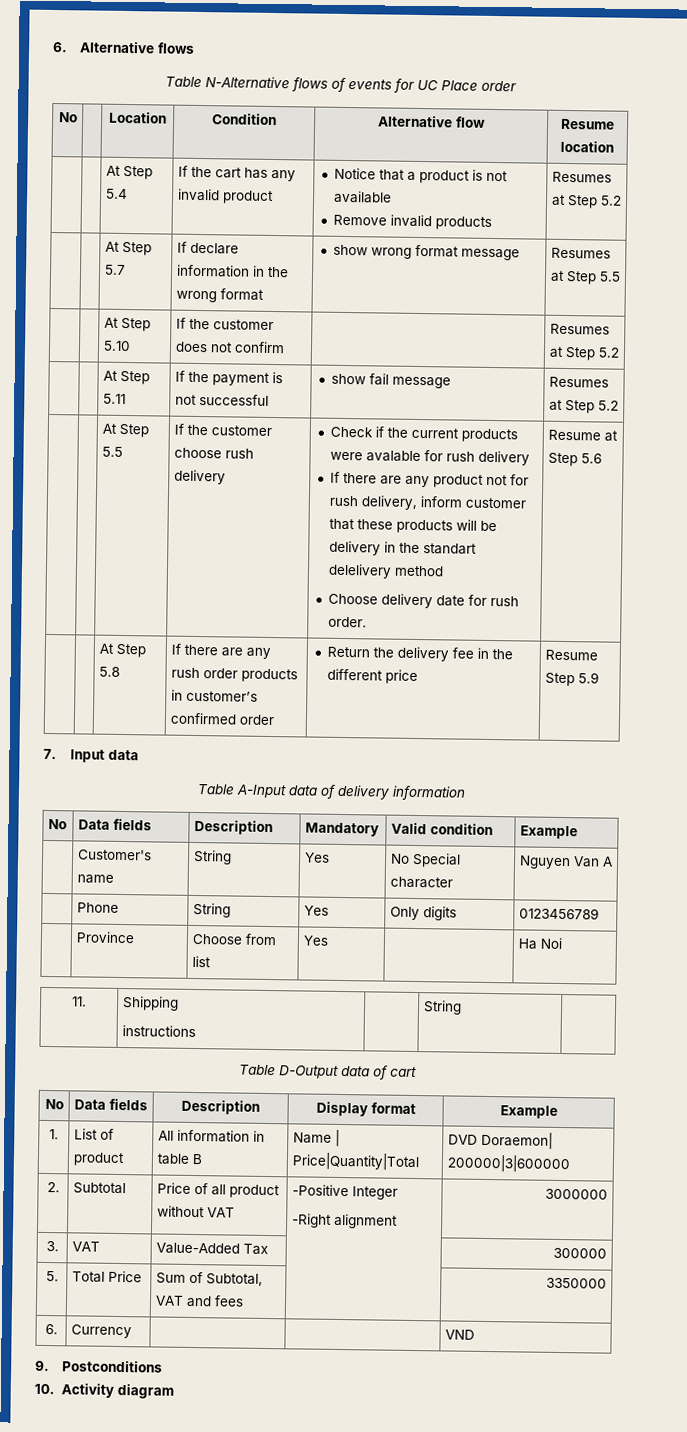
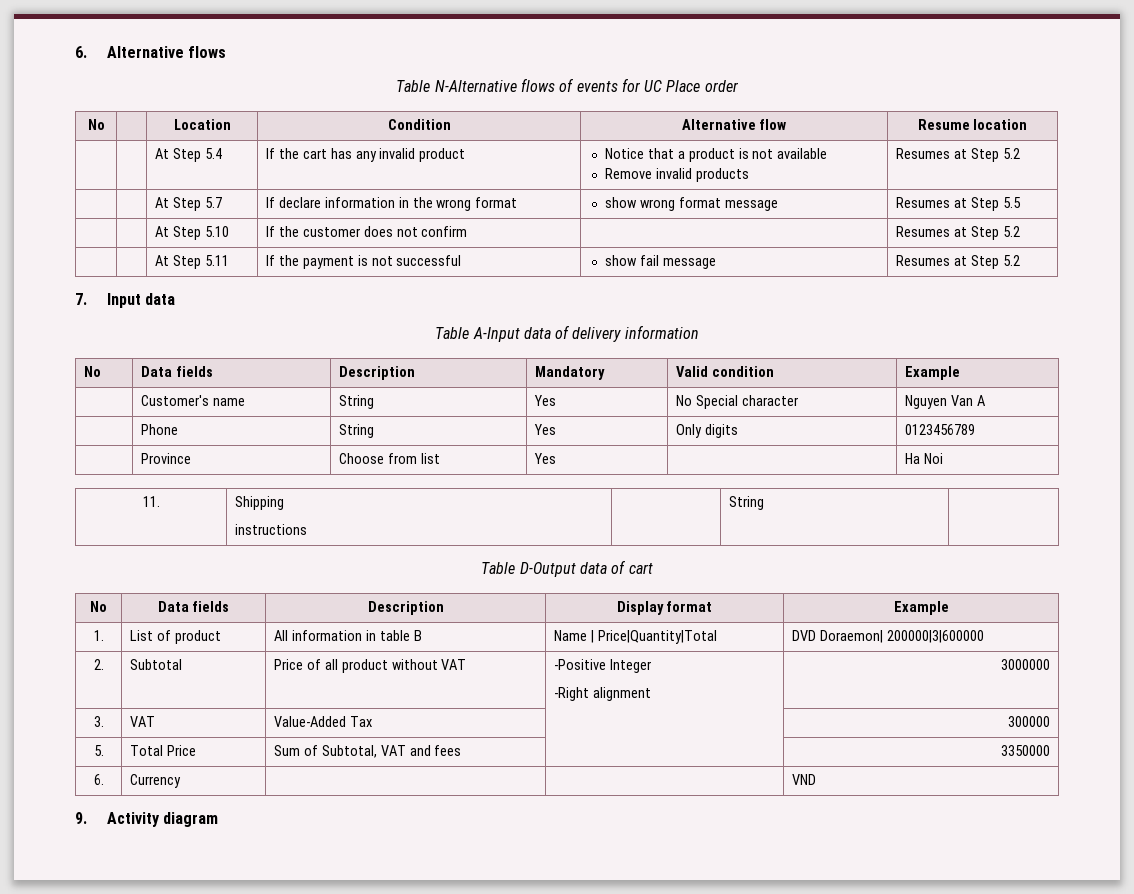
- At Step 5.5 | If the customer choose rush delivery | Check if the current products were avalable for rush delivery
- If there are any product not for rush delivery, inform customer that these products will be delivery in the standart delelivery method
- Choose delivery date for rush order. | Resume at Step 5.6
- | | At Step 5.8 | If there are any rush order products in customer’s confirmed order | Return the delivery fee in the different price | Resume Step 5.9
- 9. Postconditions
- 10. Activity diagram
+ 9. Activity diagram

